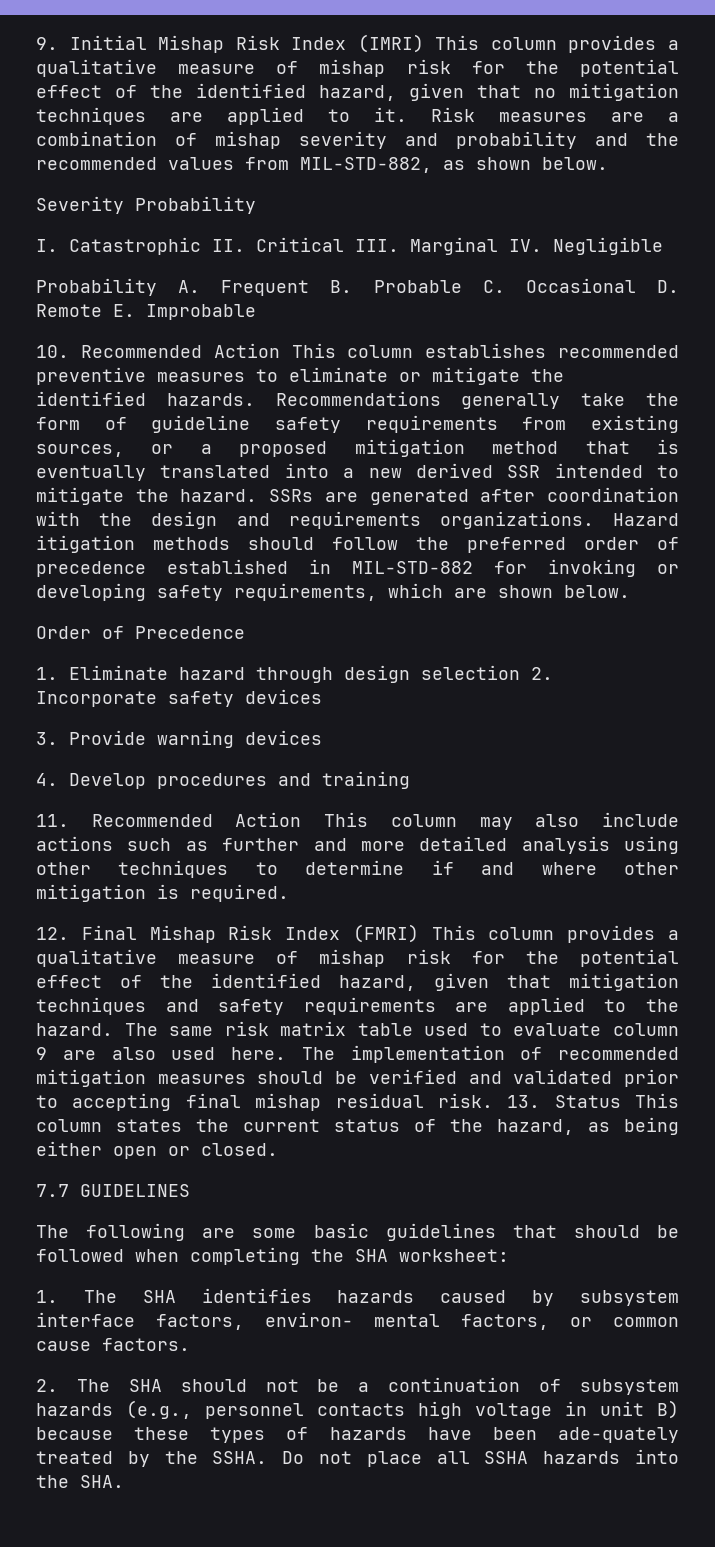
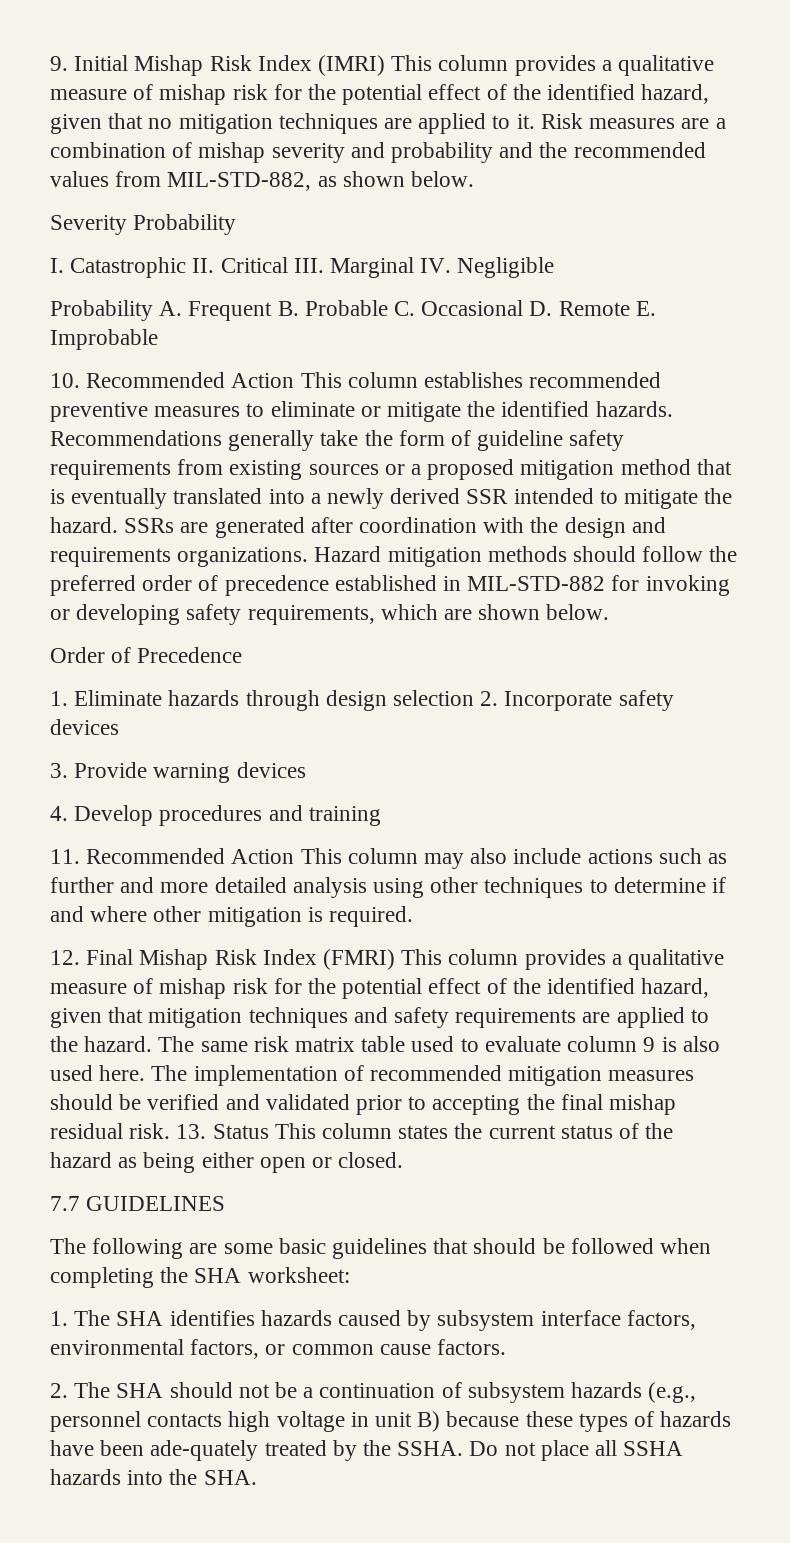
- Recommendations generally take the form of guideline safety requirements from existing sources, or a proposed mitigation method that is eventually translated into a new derived SSR intended to mitigate the hazard.
+ Recommendations generally take the form of guideline safety requirements from existing sources or a proposed mitigation method that is eventually translated into a newly derived SSR intended to mitigate the hazard.
- Hazard itigation methods should follow the preferred order of precedence established in MIL-STD-882 for invoking or developing safety requirements, which are shown below.
+ Hazard mitigation methods should follow the preferred order of precedence established in MIL-STD-882 for invoking or developing safety requirements, which are shown below.
- 1. Eliminate hazard through design selection 2. Incorporate safety devices
+ 1. Eliminate hazards through design selection 2. Incorporate safety devices
- The same risk matrix table used to evaluate column 9 are also used here.
+ The same risk matrix table used to evaluate column 9 is also used here.
- The implementation of recommended mitigation measures should be verified and validated prior to accepting final mishap residual risk.
+ The implementation of recommended mitigation measures should be verified and validated prior to accepting the final mishap residual risk.
- 13. Status This column states the current status of the hazard, as being either open or closed.
+ 13. Status This column states the current status of the hazard as being either open or closed.
- 1. The SHA identifies hazards caused by subsystem interface factors, environ- mental factors, or common cause factors.
+ 1. The SHA identifies hazards caused by subsystem interface factors, environmental factors, or common cause factors.

